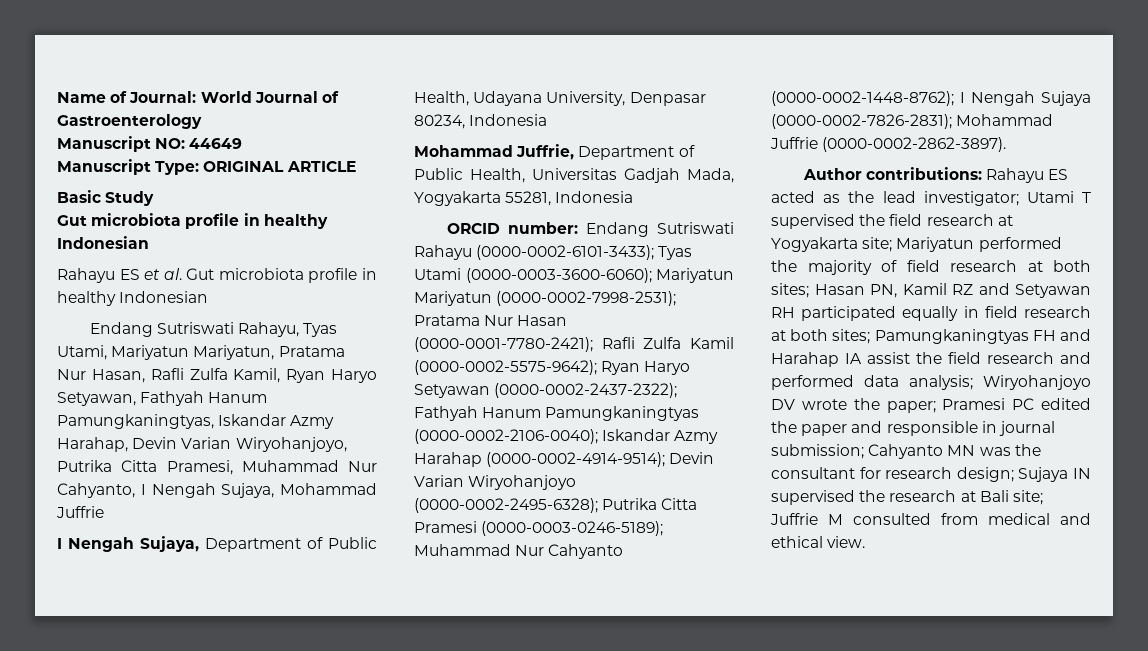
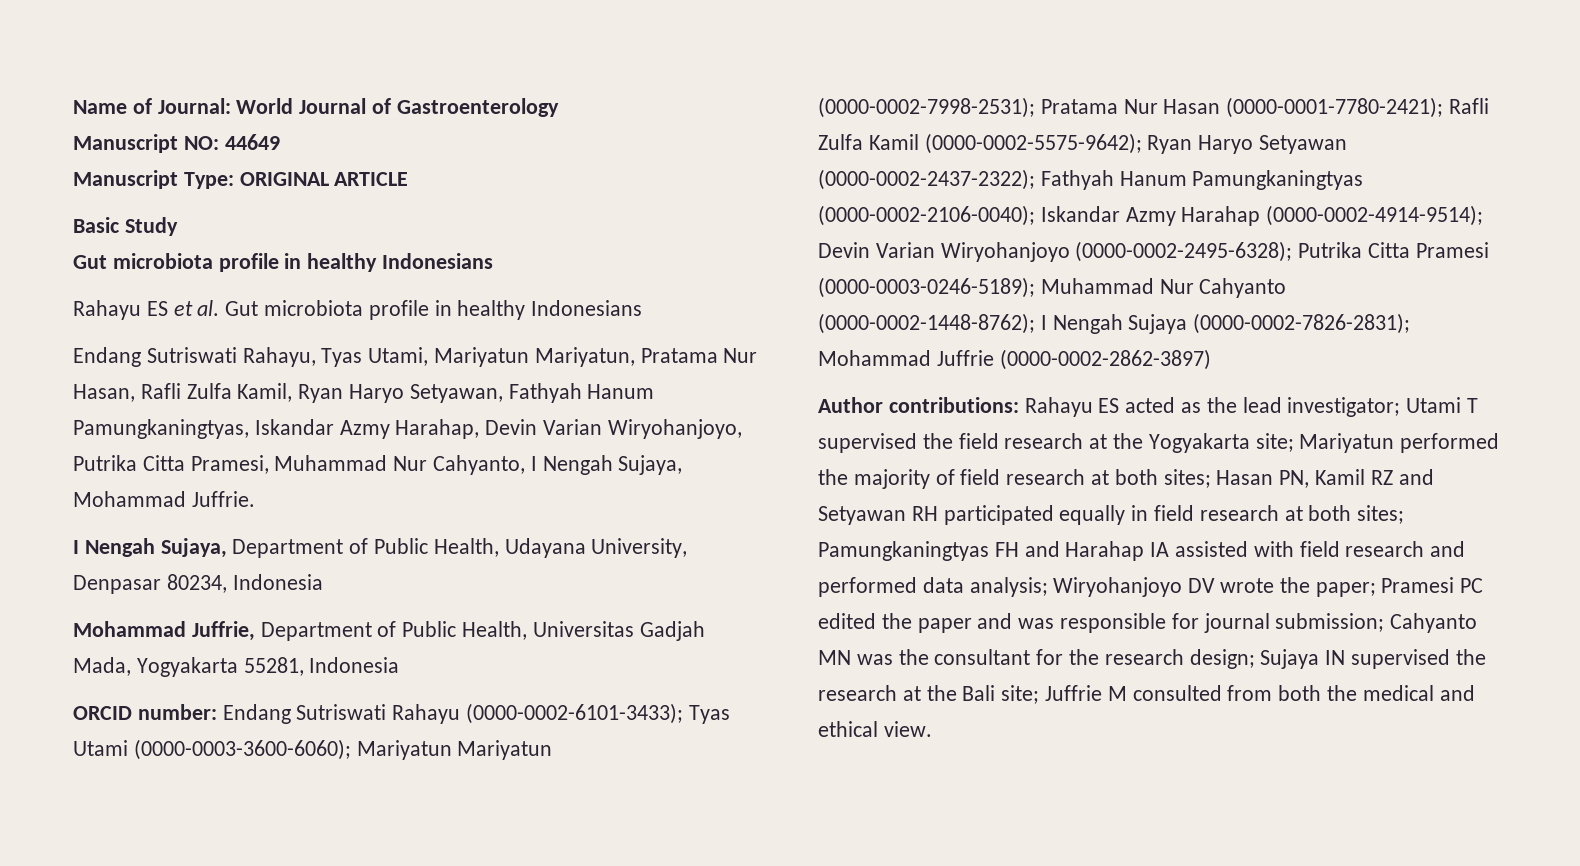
  Basic Study
- Gut microbiota profile in healthy Indonesian
+ Gut microbiota profile in healthy Indonesians
- Rahayu ES et al. Gut microbiota profile in healthy Indonesian
+ Rahayu ES et al. Gut microbiota profile in healthy Indonesians
- Endang Sutriswati Rahayu, Tyas Utami, Mariyatun Mariyatun, Pratama Nur Hasan, Rafli Zulfa Kamil, Ryan Haryo Setyawan, Fathyah Hanum Pamungkaningtyas, Iskandar Azmy Harahap, Devin Varian Wiryohanjoyo, Putrika Citta Pramesi, Muhammad Nur Cahyanto, I Nengah Sujaya, Mohammad Juffrie
+ Endang Sutriswati Rahayu, Tyas Utami, Mariyatun Mariyatun, Pratama Nur Hasan, Rafli Zulfa Kamil, Ryan Haryo Setyawan, Fathyah Hanum Pamungkaningtyas, Iskandar Azmy Harahap, Devin Varian Wiryohanjoyo, Putrika Citta Pramesi, Muhammad Nur Cahyanto, I Nengah Sujaya, Mohammad Juffrie.
- ORCID number: Endang Sutriswati Rahayu (0000-0002-6101-3433); Tyas Utami (0000-0003-3600-6060); Mariyatun Mariyatun (0000-0002-7998-2531); Pratama Nur Hasan (0000-0001-7780-2421); Rafli Zulfa Kamil (0000-0002-5575-9642); Ryan Haryo Setyawan (0000-0002-2437-2322); Fathyah Hanum Pamungkaningtyas (0000-0002-2106-0040); Iskandar Azmy Harahap (0000-0002-4914-9514); Devin Varian Wiryohanjoyo (0000-0002-2495-6328); Putrika Citta Pramesi (0000-0003-0246-5189); Muhammad Nur Cahyanto (0000-0002-1448-8762); I Nengah Sujaya (0000-0002-7826-2831); Mohammad Juffrie (0000-0002-2862-3897).
+ ORCID number: Endang Sutriswati Rahayu (0000-0002-6101-3433); Tyas Utami (0000-0003-3600-6060); Mariyatun Mariyatun (0000-0002-7998-2531); Pratama Nur Hasan (0000-0001-7780-2421); Rafli Zulfa Kamil (0000-0002-5575-9642); Ryan Haryo Setyawan (0000-0002-2437-2322); Fathyah Hanum Pamungkaningtyas (0000-0002-2106-0040); Iskandar Azmy Harahap (0000-0002-4914-9514); Devin Varian Wiryohanjoyo (0000-0002-2495-6328); Putrika Citta Pramesi (0000-0003-0246-5189); Muhammad Nur Cahyanto (0000-0002-1448-8762); I Nengah Sujaya (0000-0002-7826-2831); Mohammad Juffrie (0000-0002-2862-3897)
- Utami T supervised the field research at Yogyakarta site;
+ Utami T supervised the field research at the Yogyakarta site;
- Pamungkaningtyas FH and Harahap IA assist the field research and performed data analysis;
+ Pamungkaningtyas FH and Harahap IA assisted with field research and performed data analysis;
- Pramesi PC edited the paper and responsible in journal submission;
+ Pramesi PC edited the paper and was responsible for journal submission;
- Cahyanto MN was the consultant for research design;
+ Cahyanto MN was the consultant for the research design;
- Sujaya IN supervised the research at Bali site;
+ Sujaya IN supervised the research at the Bali site;
- Juffrie M consulted from medical and ethical view.
+ Juffrie M consulted from both the medical and ethical view.

